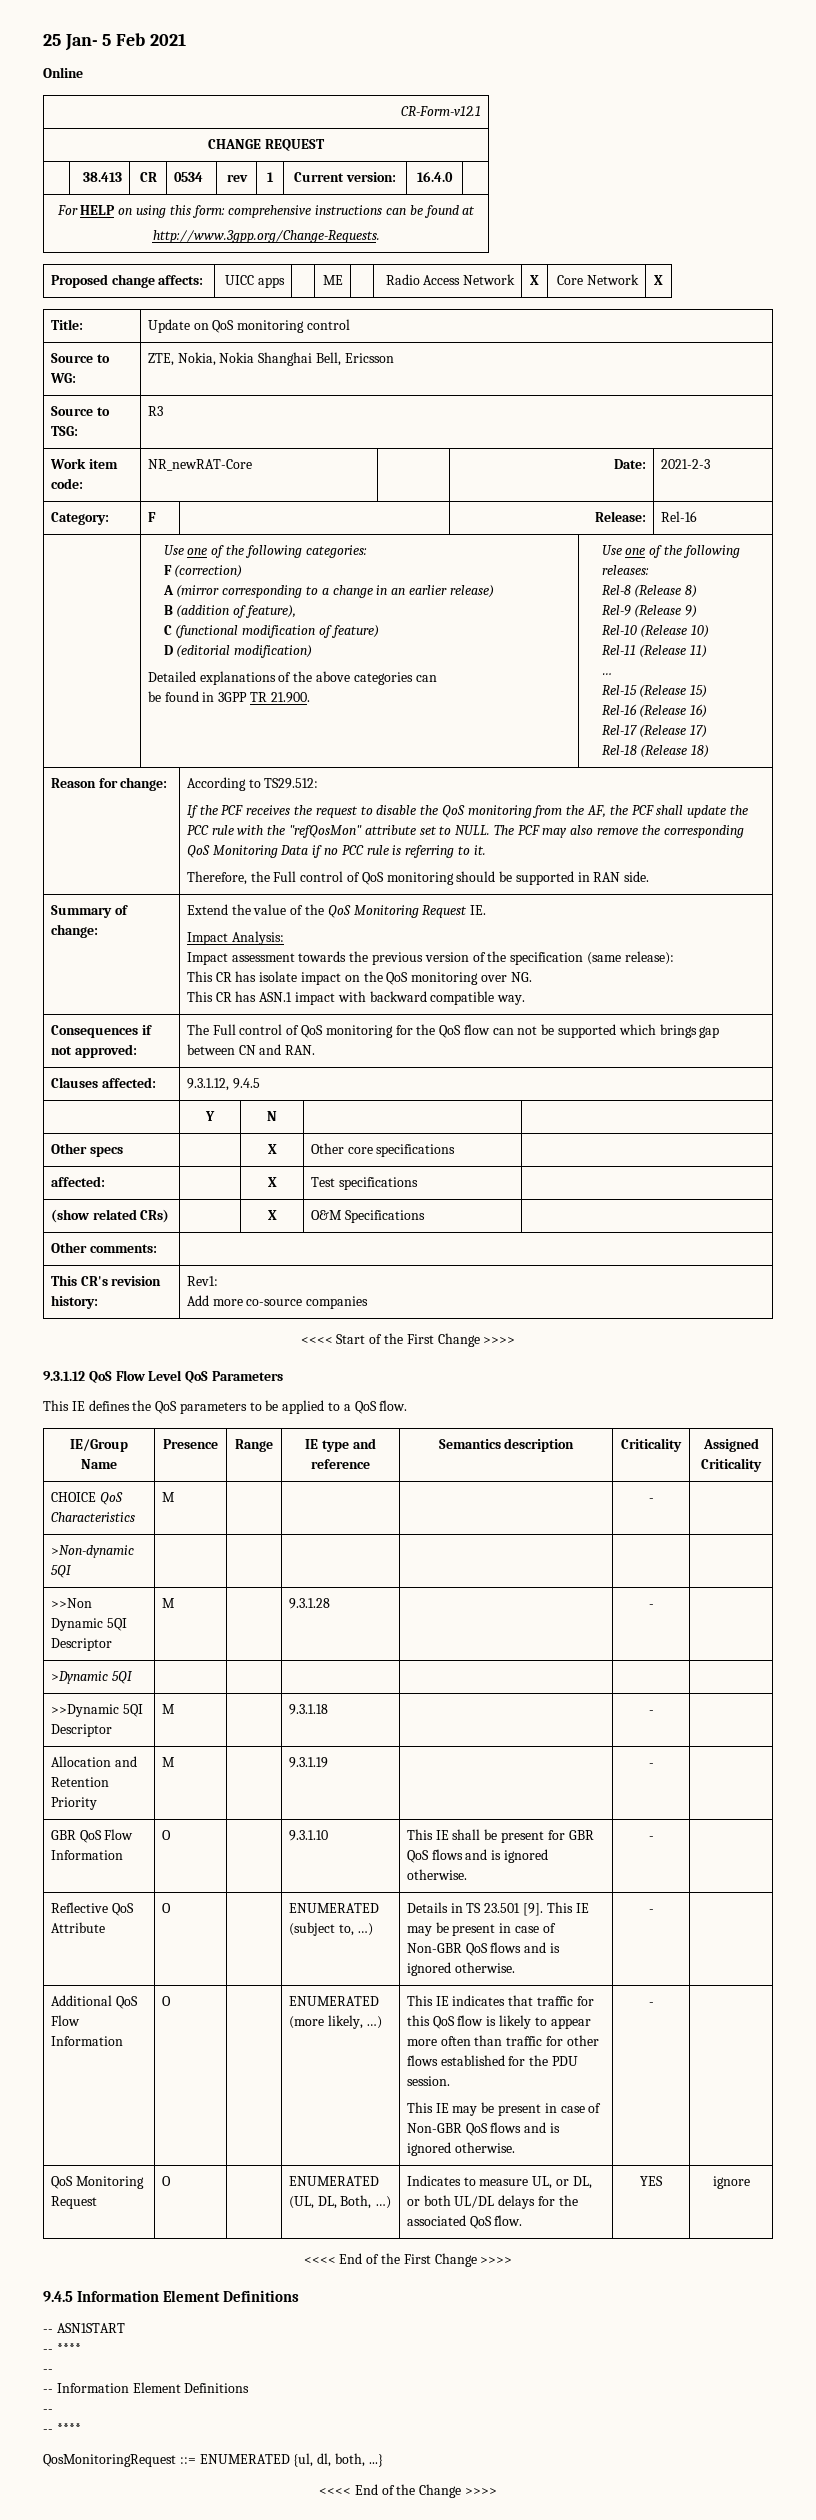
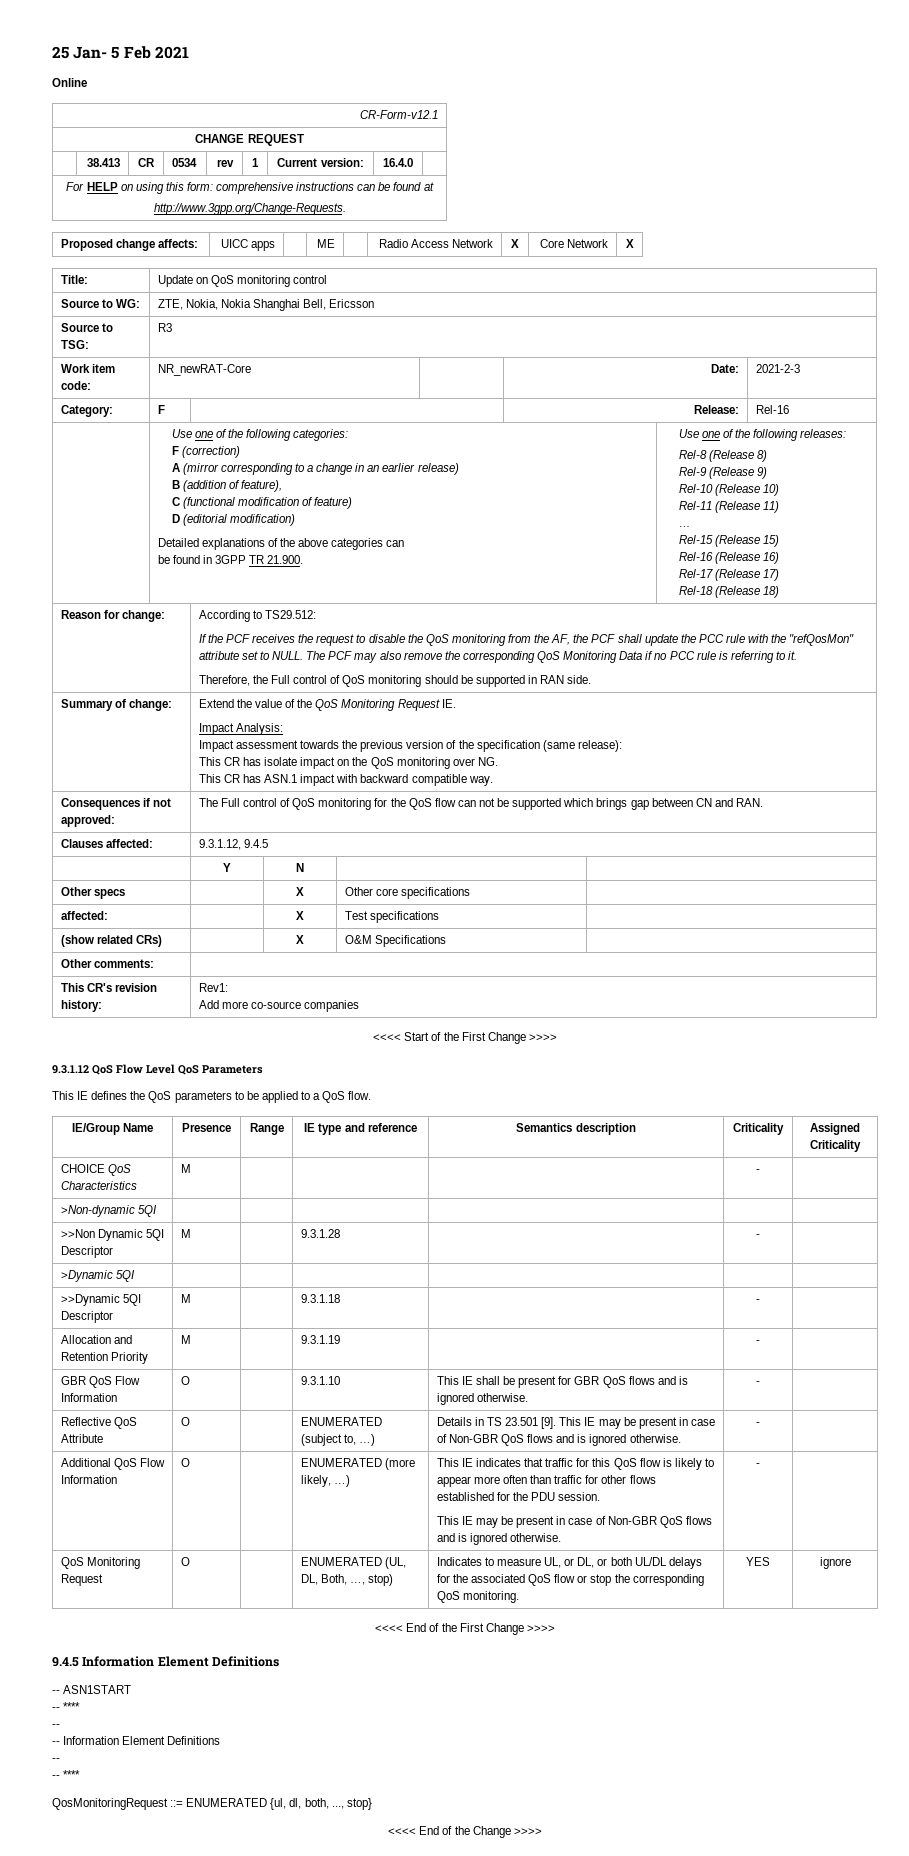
- QoS Monitoring Request | O | | ENUMERATED (UL, DL, Both, …) | Indicates to measure UL, or DL, or both UL/DL delays for the associated QoS flow. | YES | ignore
+ QoS Monitoring Request | O | | ENUMERATED (UL, DL, Both, …, stop) | Indicates to measure UL, or DL, or both UL/DL delays for the associated QoS flow or stop the corresponding QoS monitoring. | YES | ignore
- QosMonitoringRequest ::= ENUMERATED {ul, dl, both, ...}
+ QosMonitoringRequest ::= ENUMERATED {ul, dl, both, ..., stop}

